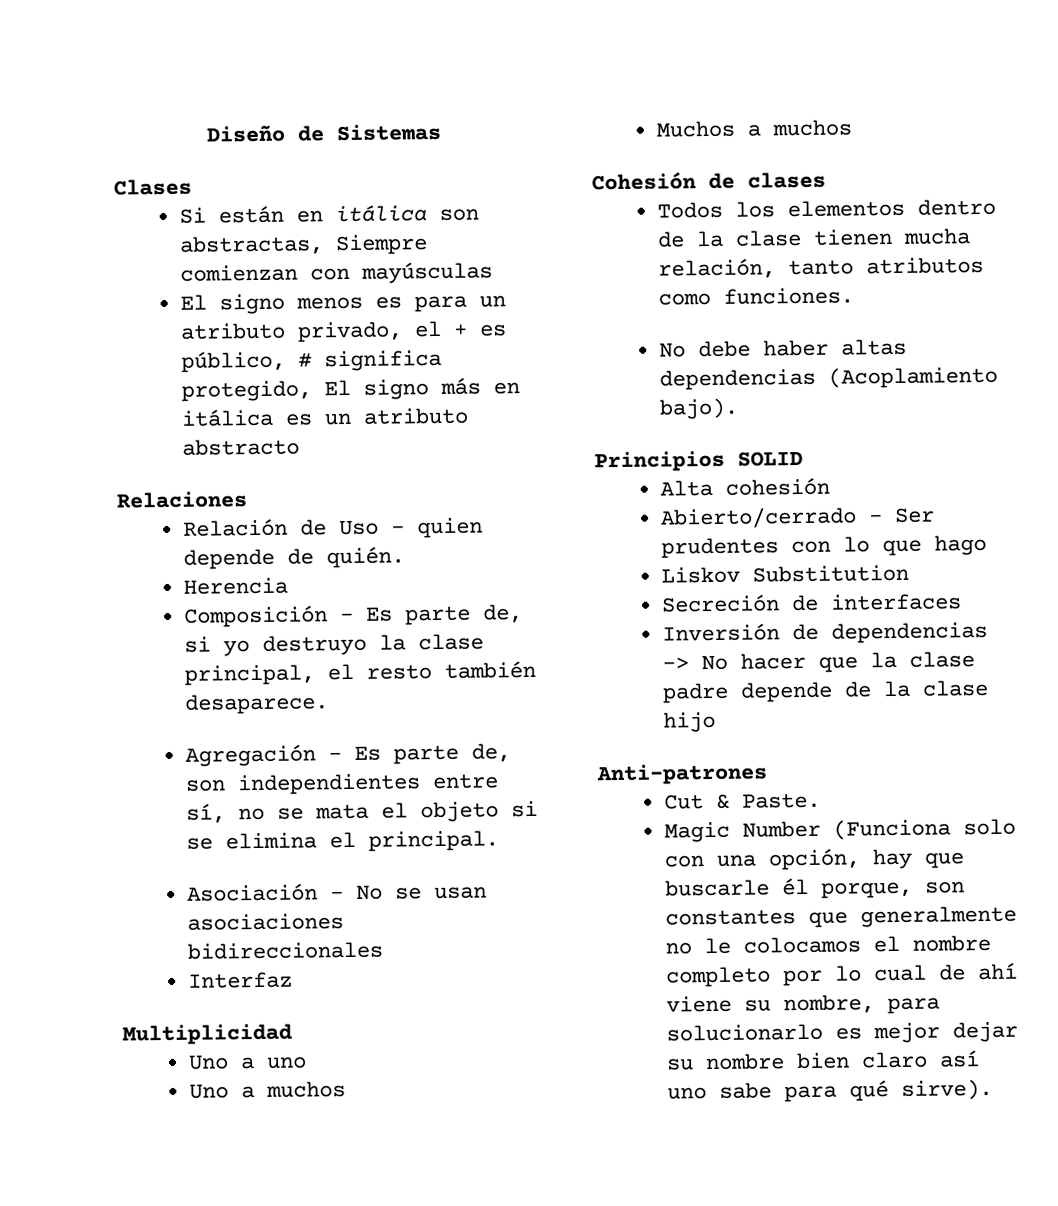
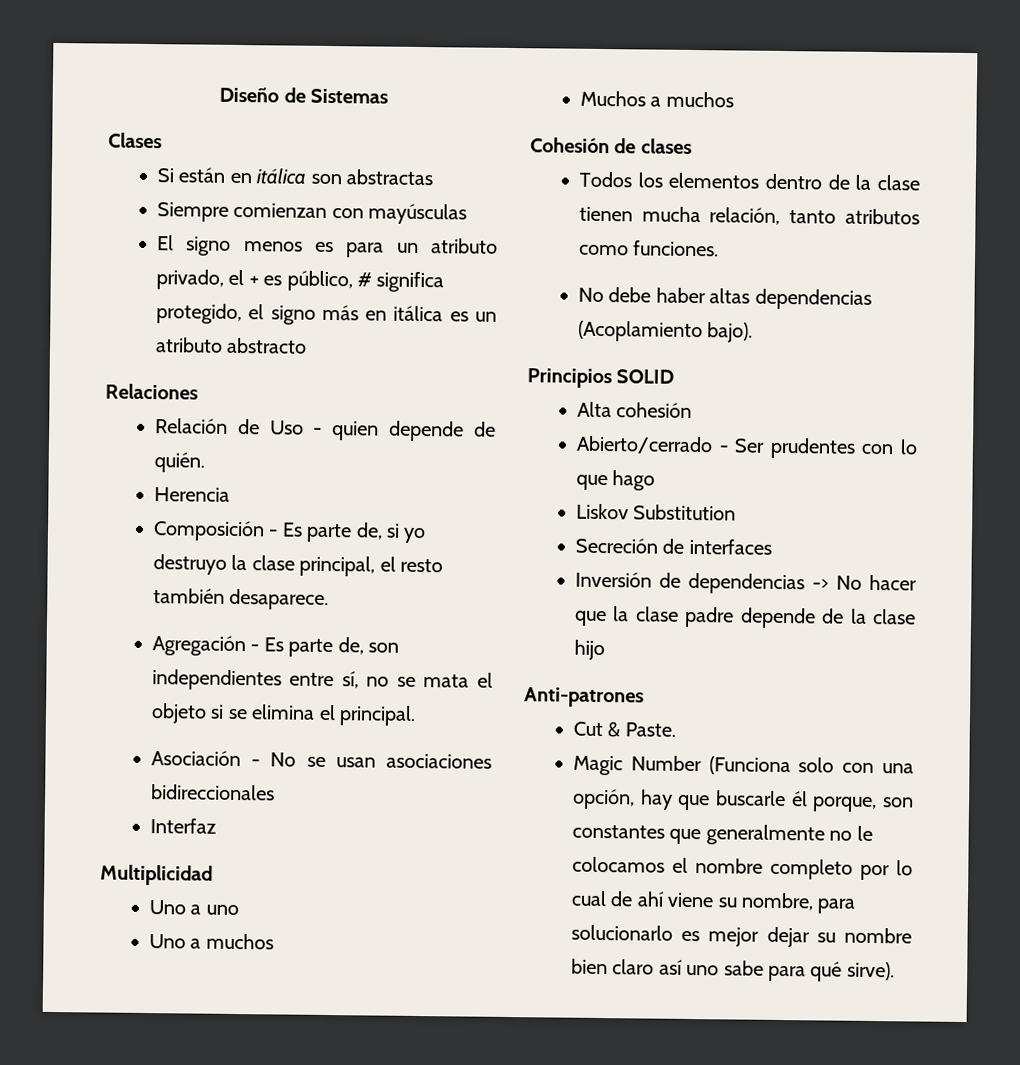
- Si están en itálica son abstractas, Siempre comienzan con mayúsculas
+ Si están en itálica son abstractas
+ Siempre comienzan con mayúsculas
- El signo menos es para un atributo privado, el + es público, # significa protegido, El signo más en itálica es un atributo abstracto
+ El signo menos es para un atributo privado, el + es público, # significa protegido, el signo más en itálica es un atributo abstracto

